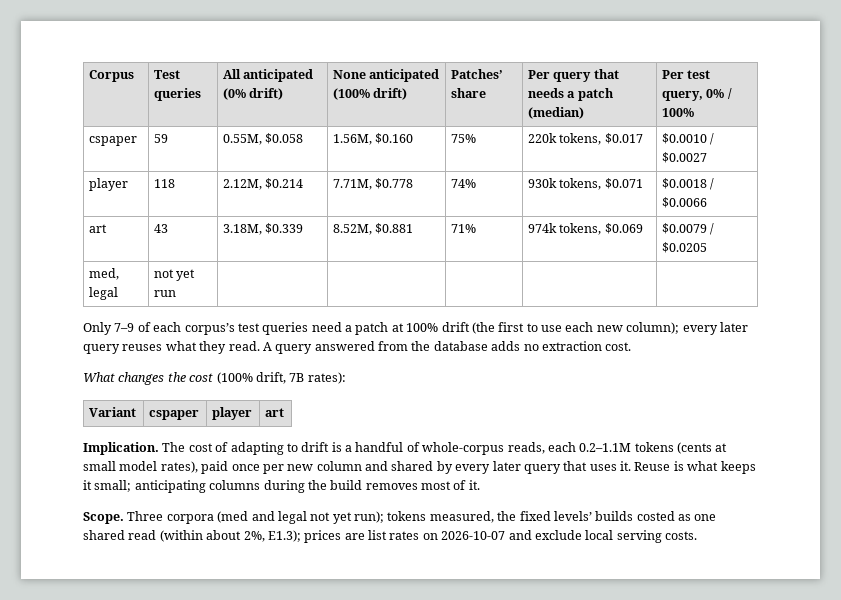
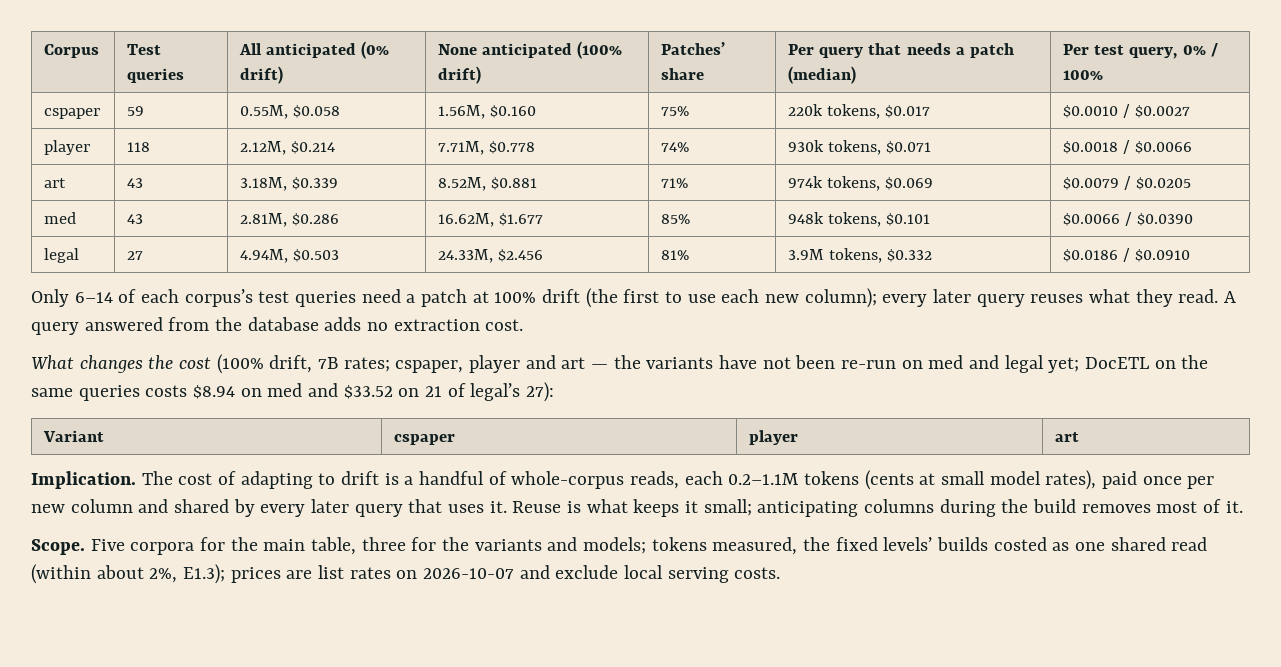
- med, legal | not yet run | | | | |
+ med | 43 | 2.81M, $0.286 | 16.62M, $1.677 | 85% | 948k tokens, $0.101 | $0.0066 / $0.0390
+ legal | 27 | 4.94M, $0.503 | 24.33M, $2.456 | 81% | 3.9M tokens, $0.332 | $0.0186 / $0.0910
- Only 7–9 of each corpus’s test queries need a patch at 100% drift (the first to use each new column); every later query reuses what they read.
+ Only 6–14 of each corpus’s test queries need a patch at 100% drift (the first to use each new column); every later query reuses what they read.
- What changes the cost (100% drift, 7B rates):
+ What changes the cost (100% drift, 7B rates; cspaper, player and art — the variants have not been re-run on med and legal yet; DocETL on the same queries costs $8.94 on med and $33.52 on 21 of legal’s 27):
- Three corpora (med and legal not yet run); tokens measured, the fixed levels’ builds costed as one shared read (within about 2%, E1.3); prices are list rates on 2026-10-07 and exclude local serving costs.
+ Five corpora for the main table, three for the variants and models; tokens measured, the fixed levels’ builds costed as one shared read (within about 2%, E1.3); prices are list rates on 2026-10-07 and exclude local serving costs.

